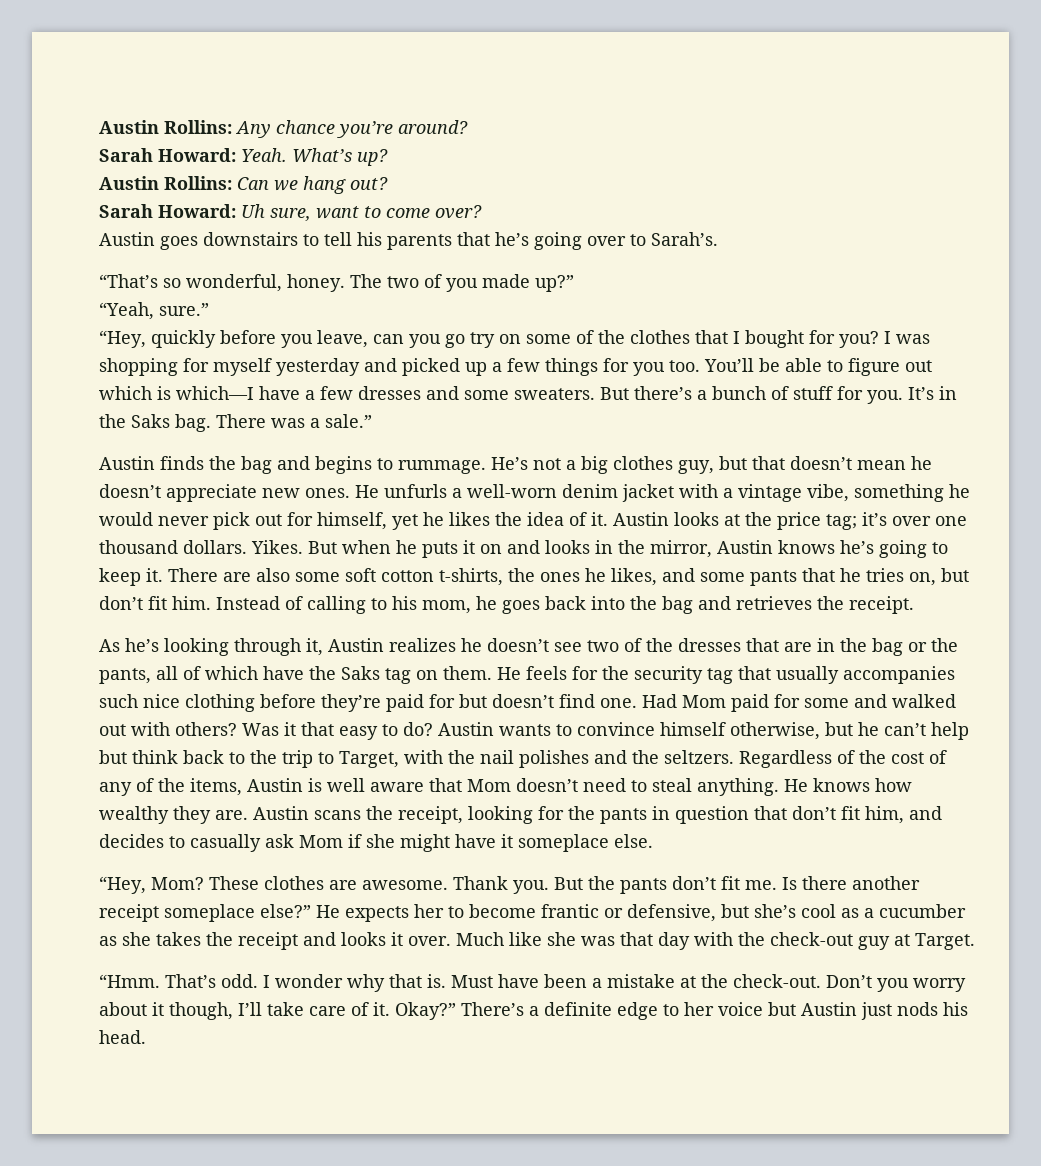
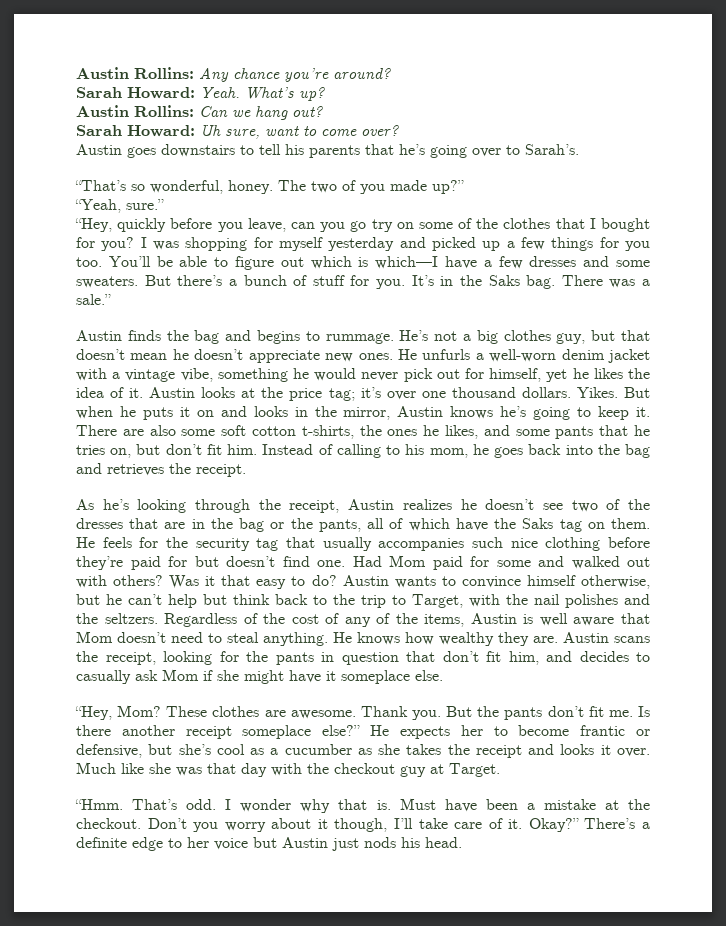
- As he’s looking through it, Austin realizes he doesn’t see two of the dresses that are in the bag or the pants, all of which have the Saks tag on them.
+ As he’s looking through the receipt, Austin realizes he doesn’t see two of the dresses that are in the bag or the pants, all of which have the Saks tag on them.
- Much like she was that day with the check-out guy at Target.
+ Much like she was that day with the checkout guy at Target.
- Must have been a mistake at the check-out.
+ Must have been a mistake at the checkout.

